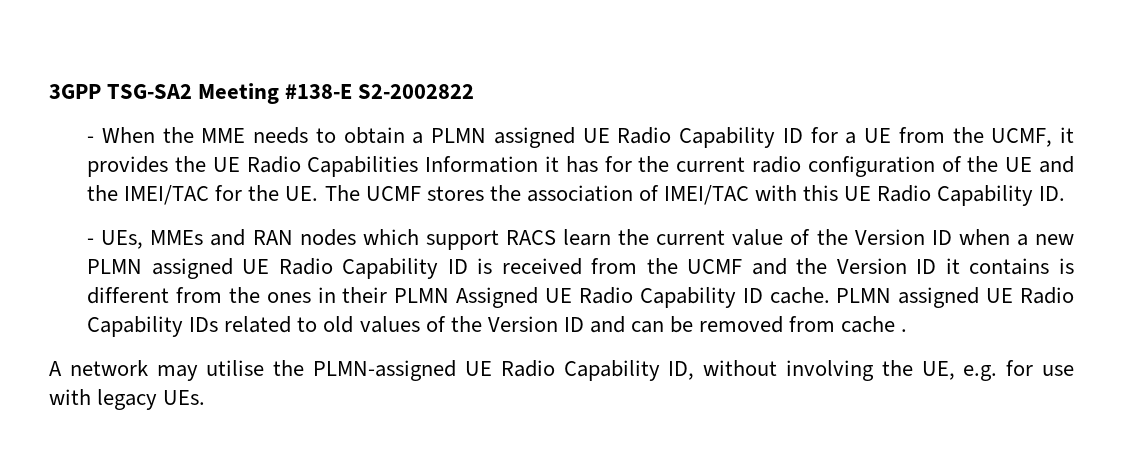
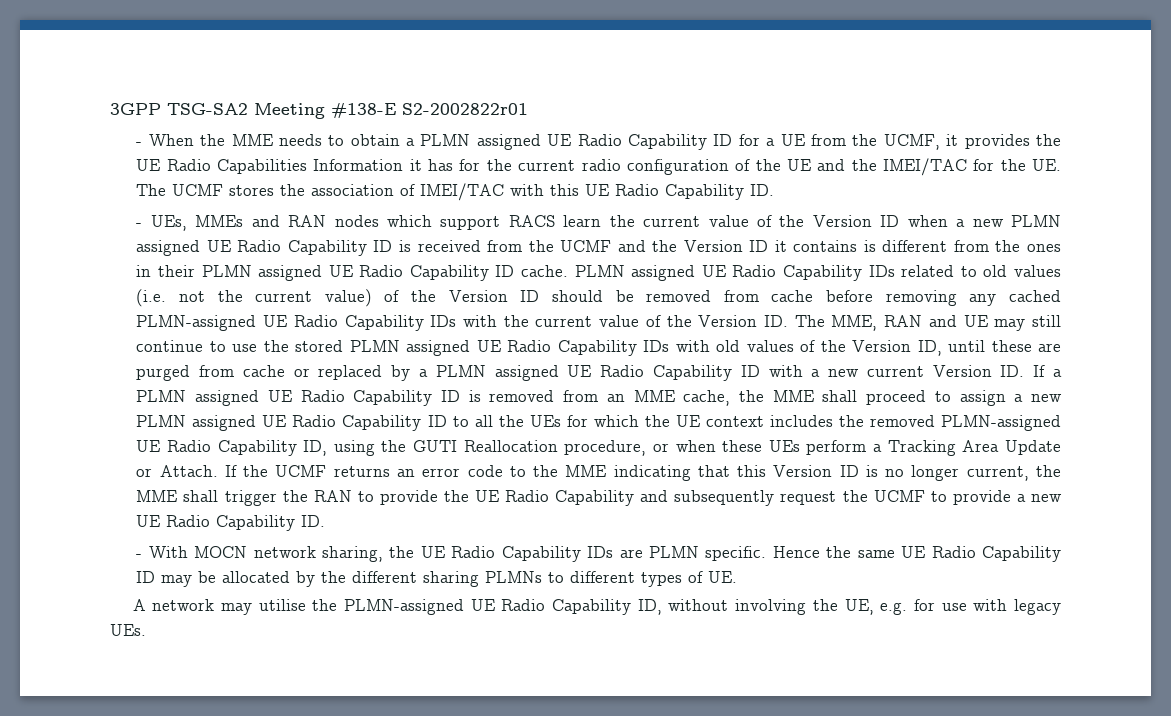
- 3GPP TSG-SA2 Meeting #138-E S2-2002822
+ 3GPP TSG-SA2 Meeting #138-E S2-2002822r01
- - UEs, MMEs and RAN nodes which support RACS learn the current value of the Version ID when a new PLMN assigned UE Radio Capability ID is received from the UCMF and the Version ID it contains is different from the ones in their PLMN Assigned UE Radio Capability ID cache.
+ - UEs, MMEs and RAN nodes which support RACS learn the current value of the Version ID when a new PLMN assigned UE Radio Capability ID is received from the UCMF and the Version ID it contains is different from the ones in their PLMN assigned UE Radio Capability ID cache.
- PLMN assigned UE Radio Capability IDs related to old values of the Version ID and can be removed from cache .
+ PLMN assigned UE Radio Capability IDs related to old values (i.e. not the current value) of the Version ID should be removed from cache before removing any cached PLMN-assigned UE Radio Capability IDs with the current value of the Version ID. The MME, RAN and UE may still continue to use the stored PLMN assigned UE Radio Capability IDs with old values of the Version ID, until these are purged from cache or replaced by a PLMN assigned UE Radio Capability ID with a new current Version ID. If a PLMN assigned UE Radio Capability ID is removed from an MME cache, the MME shall proceed to assign a new PLMN assigned UE Radio Capability ID to all the UEs for which the UE context includes the removed PLMN-assigned UE Radio Capability ID, using the GUTI Reallocation procedure, or when these UEs perform a Tracking Area Update or Attach. If the UCMF returns an error code to the MME indicating that this Version ID is no longer current, the MME shall trigger the RAN to provide the UE Radio Capability and subsequently request the UCMF to provide a new UE Radio Capability ID.
+ - With MOCN network sharing, the UE Radio Capability IDs are PLMN specific. Hence the same UE Radio Capability ID may be allocated by the different sharing PLMNs to different types of UE.

